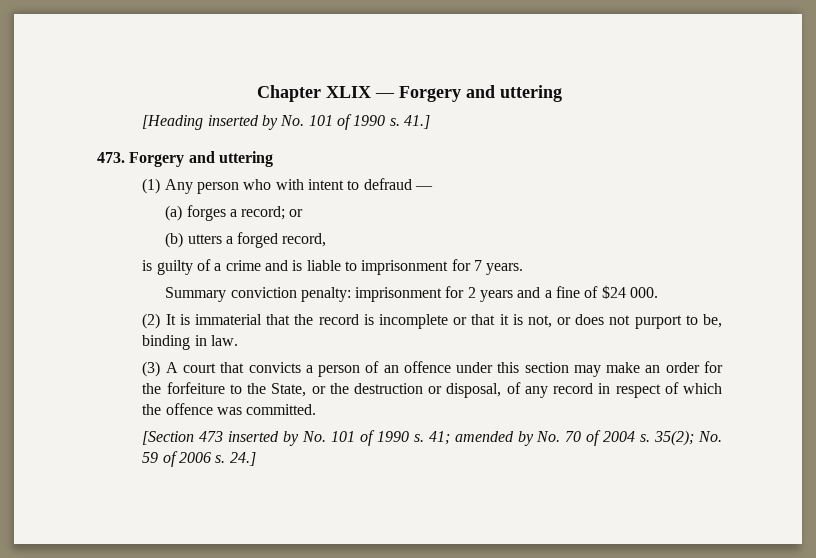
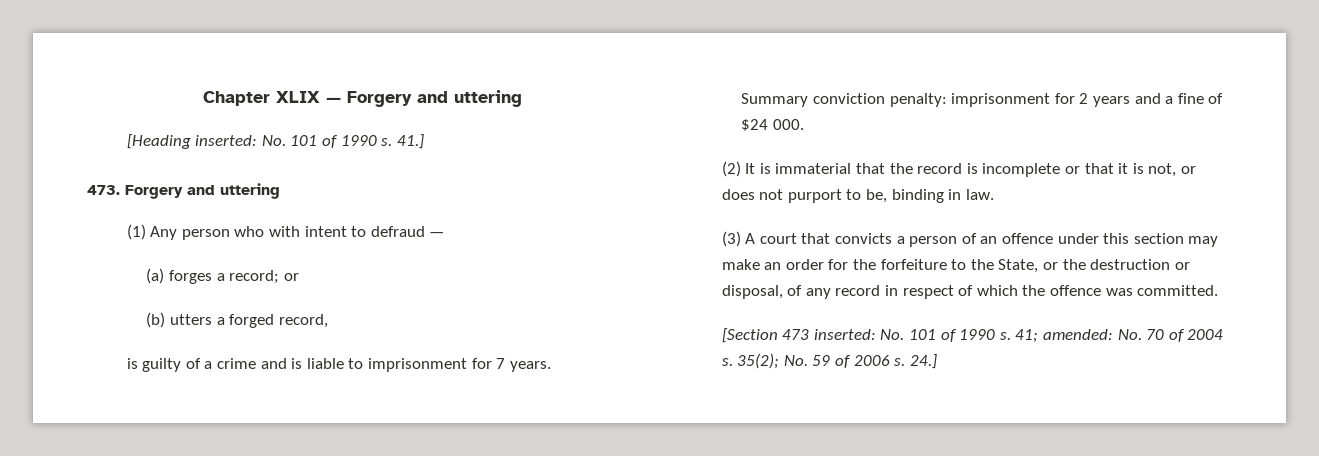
- [Heading inserted by No. 101 of 1990 s.
+ [Heading inserted: No. 101 of 1990 s.
- [Section 473 inserted by No. 101 of 1990 s.
+ [Section 473 inserted: No. 101 of 1990 s.
- 41; amended by No. 70 of 2004 s.
+ 41; amended: No. 70 of 2004 s.

